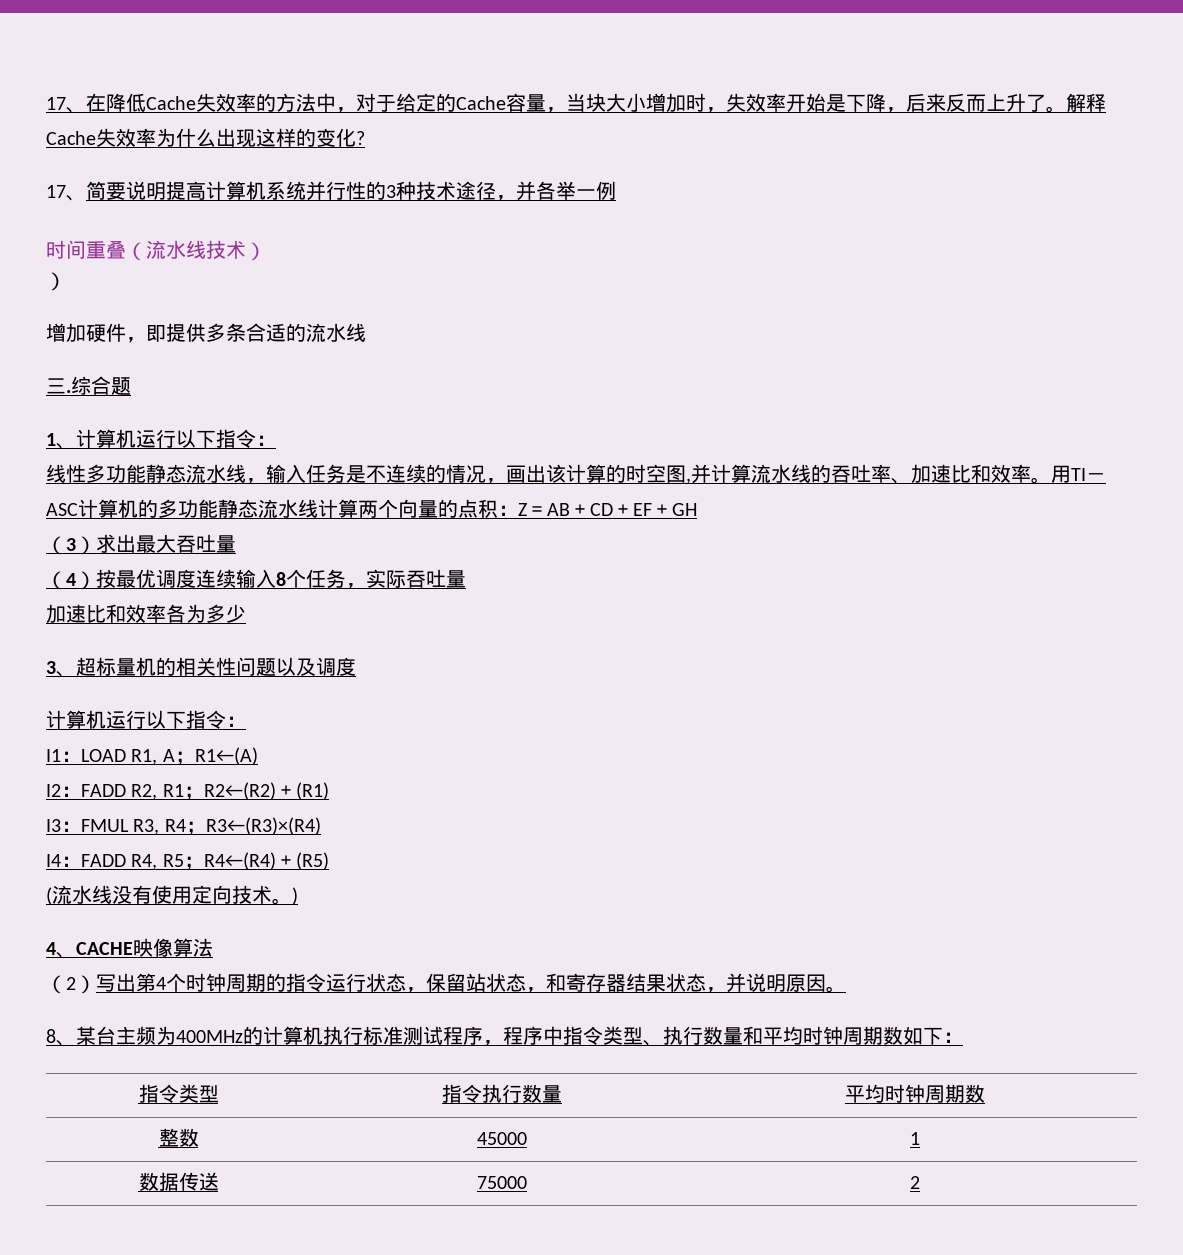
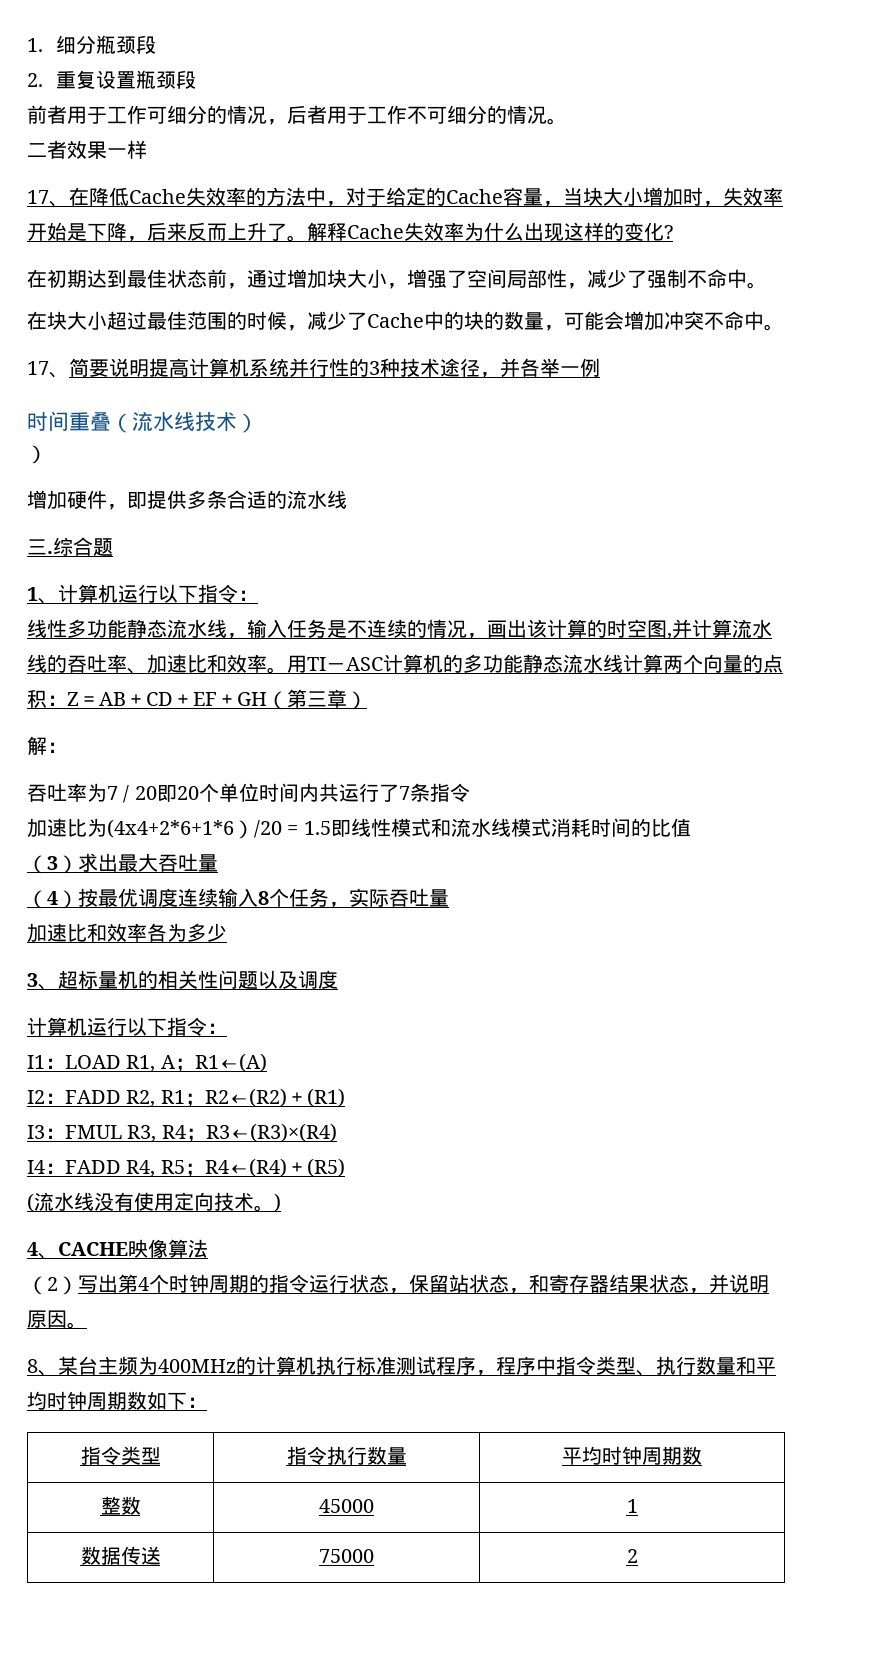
+ 1.细分瓶颈段
+ 2.重复设置瓶颈段
+ 前者用于工作可细分的情况，后者用于工作不可细分的情况。
+ 二者效果一样
+ 在初期达到最佳状态前，通过增加块大小，增强了空间局部性，减少了强制不命中。
+ 在块大小超过最佳范围的时候，减少了Cache中的块的数量，可能会增加冲突不命中。
- 用TI－ASC计算机的多功能静态流水线计算两个向量的点积：Z＝AB＋CD＋EF＋GH
+ 用TI－ASC计算机的多功能静态流水线计算两个向量的点积：Z＝AB＋CD＋EF＋GH（第三章）
+ 解：
+ 吞吐率为7 / 20即20个单位时间内共运行了7条指令
+ 加速比为(4x4+2*6+1*6）/20 = 1.5即线性模式和流水线模式消耗时间的比值

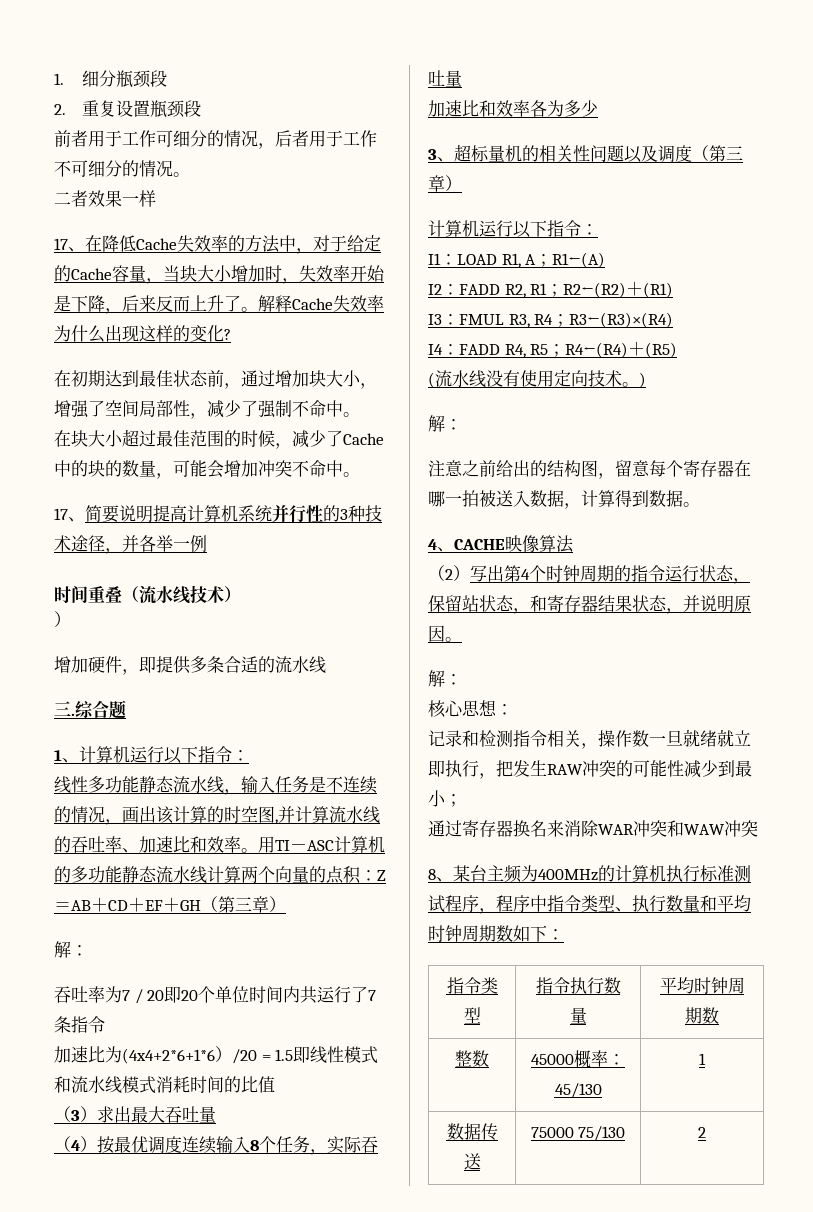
- 3、超标量机的相关性问题以及调度
+ 3、超标量机的相关性问题以及调度（第三章）
  (流水线没有使用定向技术。)
+ 解：
+ 注意之前给出的结构图，留意每个寄存器在哪一拍被送入数据，计算得到数据。
  （2）写出第4个时钟周期的指令运行状态，保留站状态，和寄存器结果状态，并说明原因。
+ 解：
+ 核心思想：
+ 记录和检测指令相关，操作数一旦就绪就立即执行，把发生RAW冲突的可能性减少到最小；
+ 通过寄存器换名来消除WAR冲突和WAW冲突
- 整数 | 45000 | 1
+ 整数 | 45000概率：45/130 | 1
- 数据传送 | 75000 | 2
+ 数据传送 | 75000 75/130 | 2

